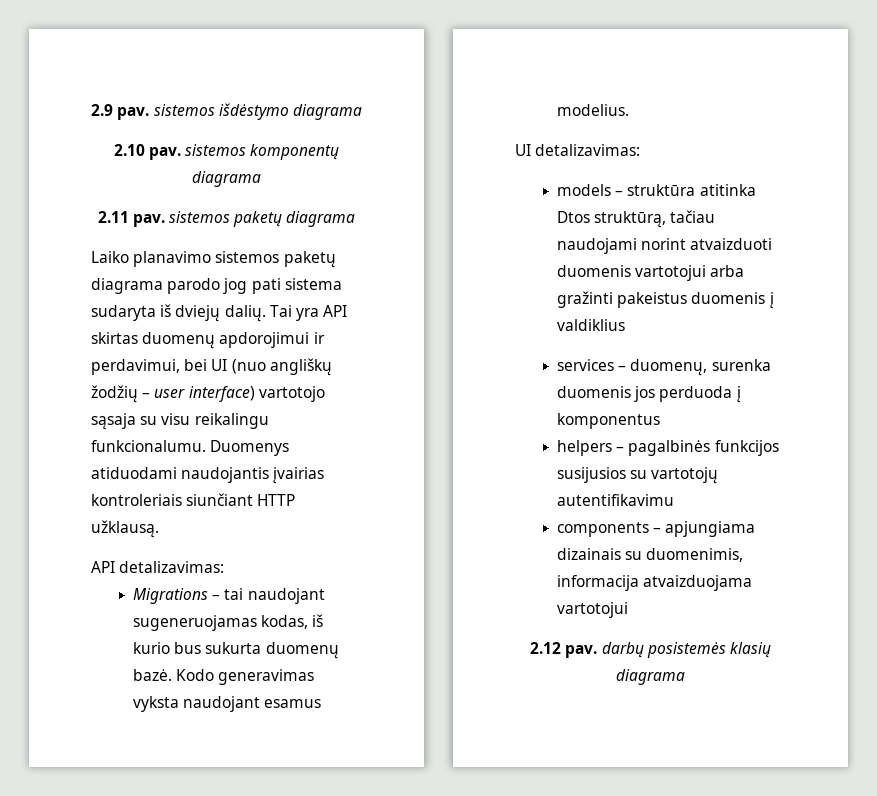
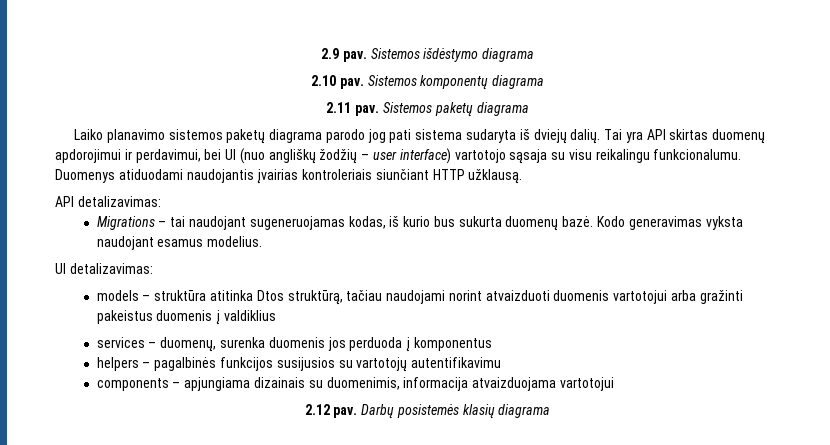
- 2.9 pav. sistemos išdėstymo diagrama
+ 2.9 pav. Sistemos išdėstymo diagrama
- 2.10 pav. sistemos komponentų diagrama
+ 2.10 pav. Sistemos komponentų diagrama
- 2.11 pav. sistemos paketų diagrama
+ 2.11 pav. Sistemos paketų diagrama
- 2.12 pav. darbų posistemės klasių diagrama
+ 2.12 pav. Darbų posistemės klasių diagrama

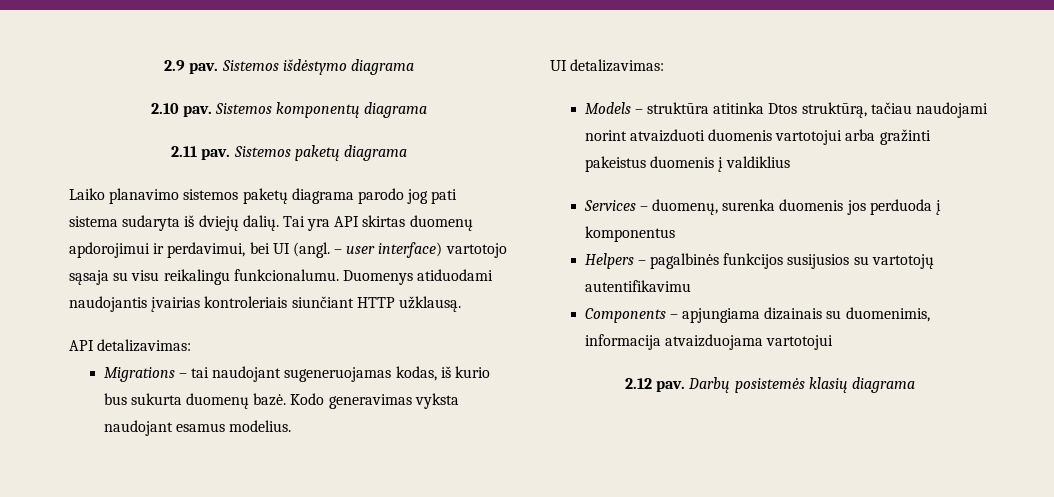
- Tai yra API skirtas duomenų apdorojimui ir perdavimui, bei UI (nuo angliškų žodžių – user interface) vartotojo sąsaja su visu reikalingu funkcionalumu.
+ Tai yra API skirtas duomenų apdorojimui ir perdavimui, bei UI (angl. – user interface) vartotojo sąsaja su visu reikalingu funkcionalumu.
- models – struktūra atitinka Dtos struktūrą, tačiau naudojami norint atvaizduoti duomenis vartotojui arba gražinti pakeistus duomenis į valdiklius
+ Models – struktūra atitinka Dtos struktūrą, tačiau naudojami norint atvaizduoti duomenis vartotojui arba gražinti pakeistus duomenis į valdiklius
- services – duomenų, surenka duomenis jos perduoda į komponentus
+ Services – duomenų, surenka duomenis jos perduoda į komponentus
- helpers – pagalbinės funkcijos susijusios su vartotojų autentifikavimu
+ Helpers – pagalbinės funkcijos susijusios su vartotojų autentifikavimu
- components – apjungiama dizainais su duomenimis, informacija atvaizduojama vartotojui
+ Components – apjungiama dizainais su duomenimis, informacija atvaizduojama vartotojui

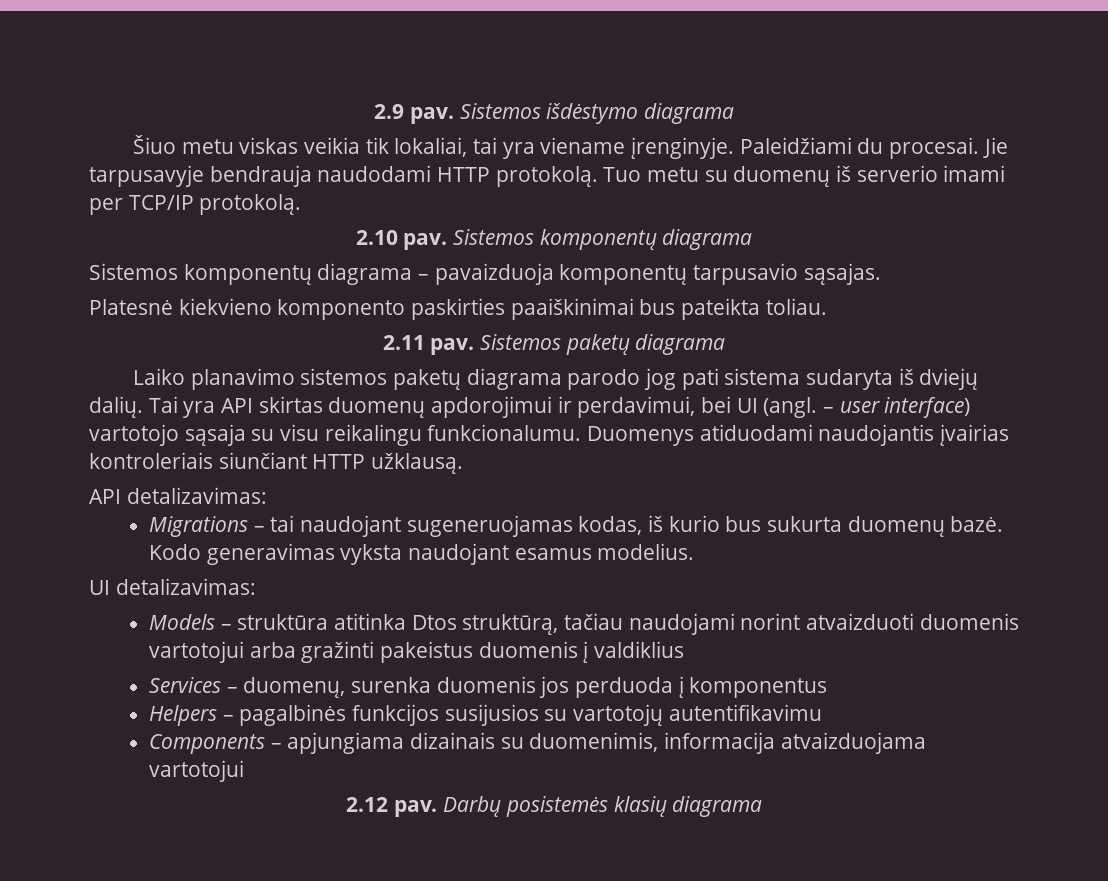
+ Šiuo metu viskas veikia tik lokaliai, tai yra viename įrenginyje. Paleidžiami du procesai. Jie tarpusavyje bendrauja naudodami HTTP protokolą. Tuo metu su duomenų iš serverio imami per TCP/IP protokolą.
+ Sistemos komponentų diagrama – pavaizduoja komponentų tarpusavio sąsajas.
+ Platesnė kiekvieno komponento paskirties paaiškinimai bus pateikta toliau.

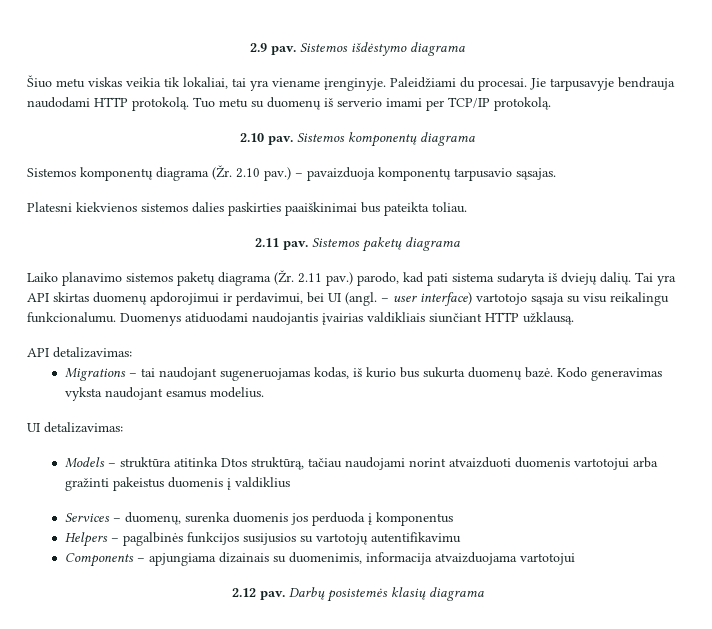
- Sistemos komponentų diagrama – pavaizduoja komponentų tarpusavio sąsajas.
+ Sistemos komponentų diagrama (Žr. 2.10 pav.) – pavaizduoja komponentų tarpusavio sąsajas.
- Platesnė kiekvieno komponento paskirties paaiškinimai bus pateikta toliau.
+ Platesni kiekvienos sistemos dalies paskirties paaiškinimai bus pateikta toliau.
- Laiko planavimo sistemos paketų diagrama parodo jog pati sistema sudaryta iš dviejų dalių.
+ Laiko planavimo sistemos paketų diagrama (Žr. 2.11 pav.) parodo, kad pati sistema sudaryta iš dviejų dalių.
- Duomenys atiduodami naudojantis įvairias kontroleriais siunčiant HTTP užklausą.
+ Duomenys atiduodami naudojantis įvairias valdikliais siunčiant HTTP užklausą.

